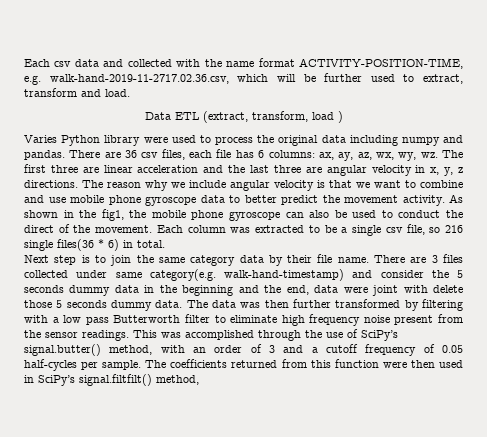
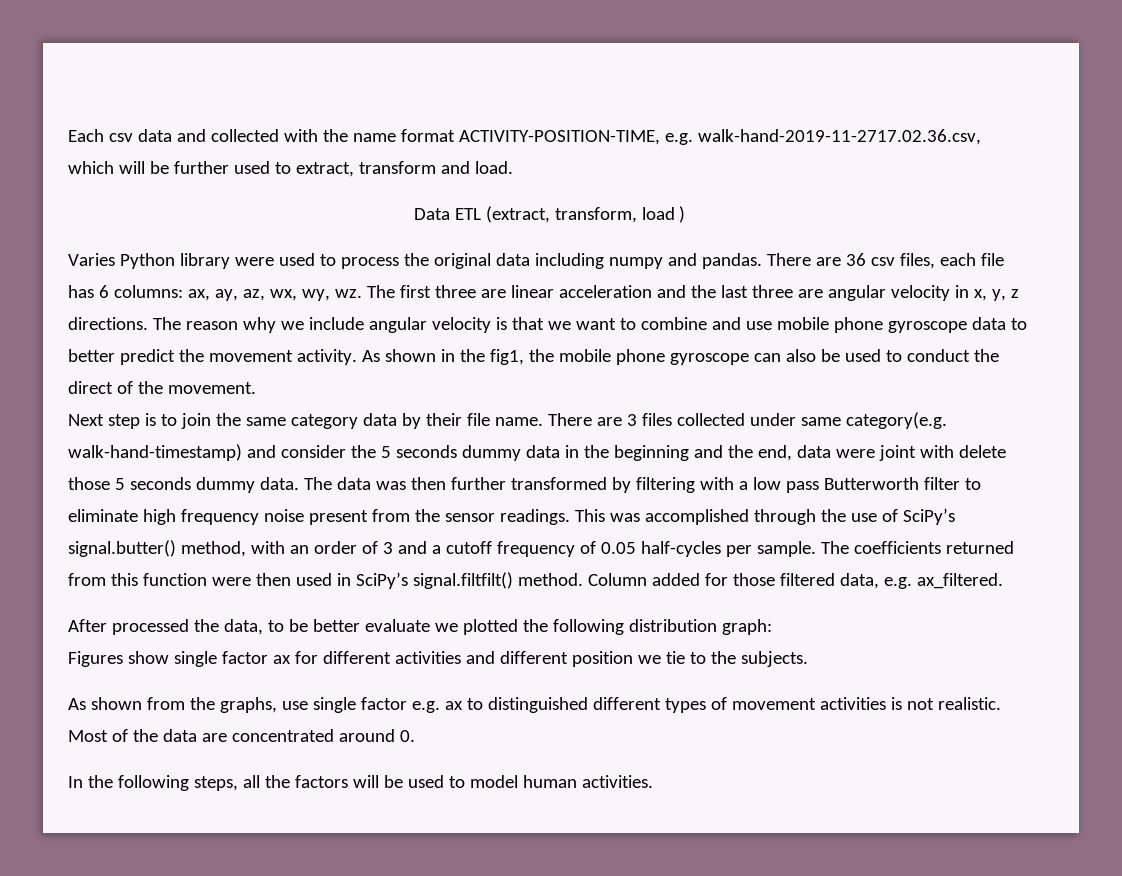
- Each column was extracted to be a single csv file, so 216 single files(36 * 6) in total.
- The coefficients returned from this function were then used in SciPy’s signal.filtfilt() method,
+ The coefficients returned from this function were then used in SciPy’s signal.filtfilt() method. Column added for those filtered data, e.g. ax_filtered.
+ After processed the data, to be better evaluate we plotted the following distribution graph:
+ Figures show single factor ax for different activities and different position we tie to the subjects.
+ As shown from the graphs, use single factor e.g. ax to distinguished different types of movement activities is not realistic. Most of the data are concentrated around 0.
+ In the following steps, all the factors will be used to model human activities.

